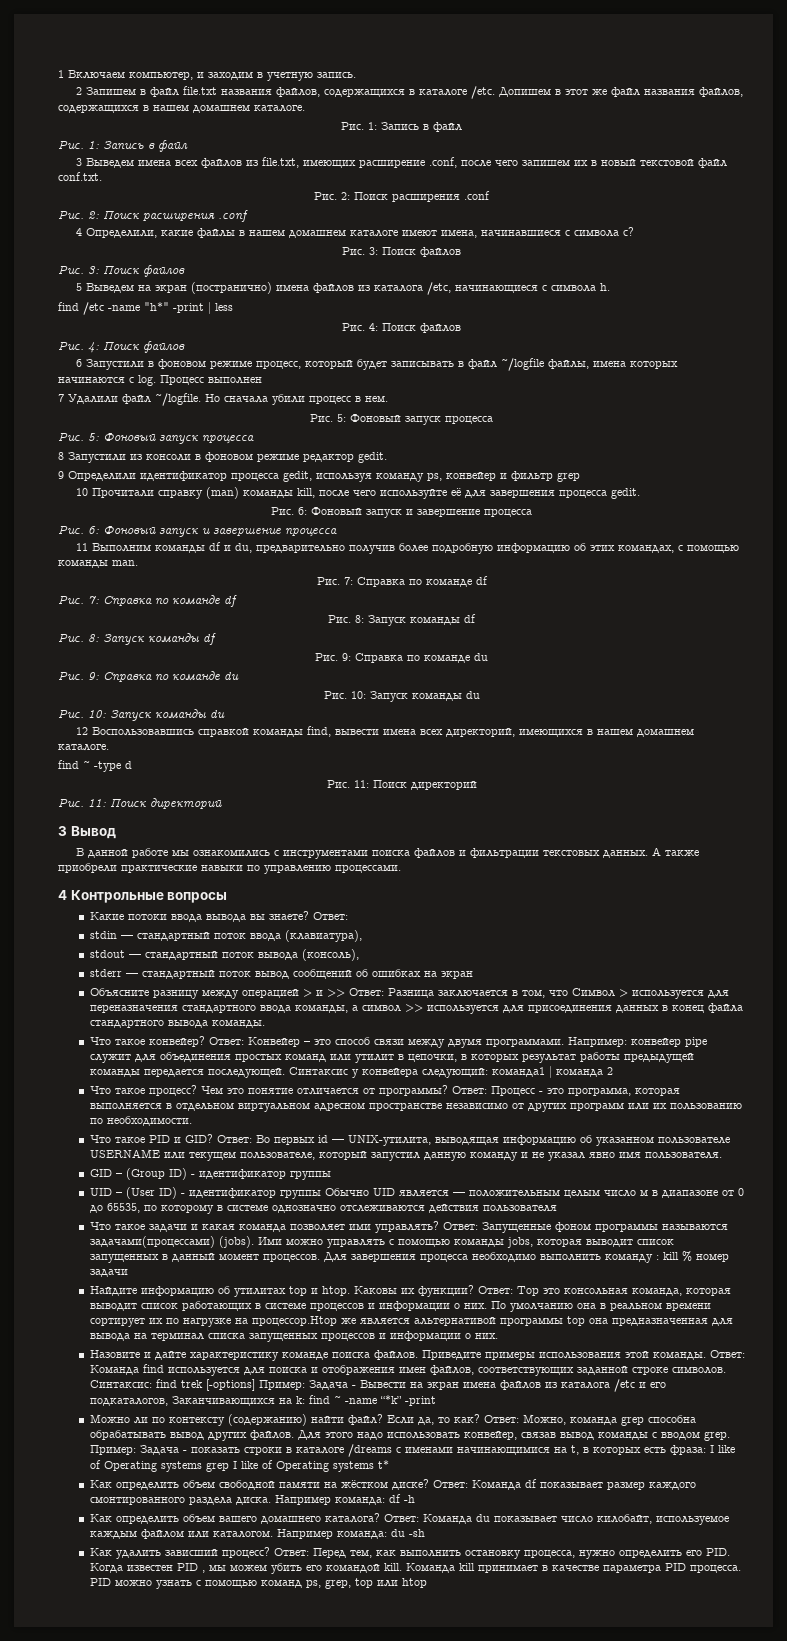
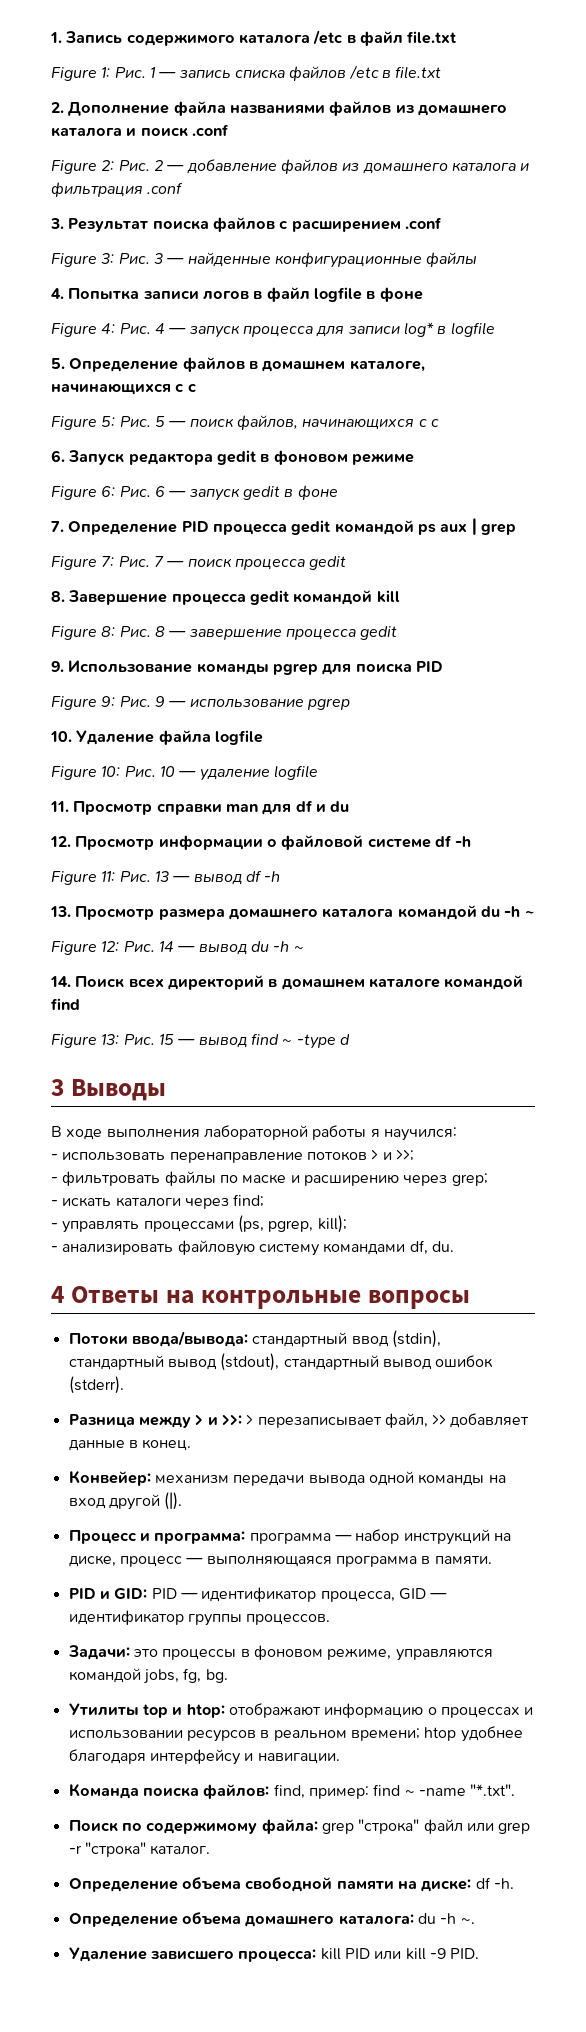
- 1 Включаем компьютер, и заходим в учетную запись.
- 2 Запишем в файл file.txt названия файлов, содержащихся в каталоге /etc. Допишем в этот же файл названия файлов, содержащихся в нашем домашнем каталоге.
- Рис. 1: Запись в файл
- Рис. 1: Запись в файл
- 3 Выведем имена всех файлов из file.txt, имеющих расширение .conf, после чего запишем их в новый текстовой файл conf.txt.
- Рис. 2: Поиск расширения .conf
- Рис. 2: Поиск расширения .conf
- 4 Определили, какие файлы в нашем домашнем каталоге имеют имена, начинавшиеся с символа c?
- Рис. 3: Поиск файлов
- Рис. 3: Поиск файлов
- 5 Выведем на экран (постранично) имена файлов из каталога /etc, начинающиеся с символа h.
- find /etc -name "h*" -print | less
- Рис. 4: Поиск файлов
- Рис. 4: Поиск файлов
- 6 Запустили в фоновом режиме процесс, который будет записывать в файл ~/logfile файлы, имена которых начинаются с log. Процесс выполнен
- 7 Удалили файл ~/logfile. Но сначала убили процесс в нем.
- Рис. 5: Фоновый запуск процесса
- Рис. 5: Фоновый запуск процесса
- 8 Запустили из консоли в фоновом режиме редактор gedit.
- 9 Определили идентификатор процесса gedit, используя команду ps, конвейер и фильтр grep
- 10 Прочитали справку (man) команды kill, после чего используйте её для завершения процесса gedit.
- Рис. 6: Фоновый запуск и завершение процесса
- Рис. 6: Фоновый запуск и завершение процесса
- 11 Выполним команды df и du, предварительно получив более подробную информацию об этих командах, с помощью команды man.
- Рис. 7: Справка по команде df
- Рис. 7: Справка по команде df
- Рис. 8: Запуск команды df
- Рис. 8: Запуск команды df
- Рис. 9: Справка по команде du
- Рис. 9: Справка по команде du
- Рис. 10: Запуск команды du
- Рис. 10: Запуск команды du
- 12 Воспользовавшись справкой команды find, вывести имена всех директорий, имеющихся в нашем домашнем каталоге.
- find ~ -type d
- Рис. 11: Поиск директорий
- Рис. 11: Поиск директорий
- 3 Вывод
+ 1. Запись содержимого каталога /etc в файл file.txt
+ Figure 1: Рис. 1 — запись списка файлов /etc в file.txt
+ 2. Дополнение файла названиями файлов из домашнего каталога и поиск .conf
+ Figure 2: Рис. 2 — добавление файлов из домашнего каталога и фильтрация .conf
+ 3. Результат поиска файлов с расширением .conf
+ Figure 3: Рис. 3 — найденные конфигурационные файлы
+ 4. Попытка записи логов в файл logfile в фоне
+ Figure 4: Рис. 4 — запуск процесса для записи log* в logfile
+ 5. Определение файлов в домашнем каталоге, начинающихся с c
+ Figure 5: Рис. 5 — поиск файлов, начинающихся с c
+ 6. Запуск редактора gedit в фоновом режиме
+ Figure 6: Рис. 6 — запуск gedit в фоне
+ 7. Определение PID процесса gedit командой ps aux | grep
+ Figure 7: Рис. 7 — поиск процесса gedit
+ 8. Завершение процесса gedit командой kill
+ Figure 8: Рис. 8 — завершение процесса gedit
+ 9. Использование команды pgrep для поиска PID
+ Figure 9: Рис. 9 — использование pgrep
+ 10. Удаление файла logfile
+ Figure 10: Рис. 10 — удаление logfile
+ 11. Просмотр справки man для df и du
+ 12. Просмотр информации о файловой системе df -h
+ Figure 11: Рис. 13 — вывод df -h
+ 13. Просмотр размера домашнего каталога командой du -h ~
+ Figure 12: Рис. 14 — вывод du -h ~
+ 14. Поиск всех директорий в домашнем каталоге командой find
+ Figure 13: Рис. 15 — вывод find ~ -type d
+ 3 Выводы
- В данной работе мы ознакомились с инструментами поиска файлов и фильтрации текстовых данных. А также приобрели практические навыки по управлению процессами.
- 4 Контрольные вопросы
- Какие потоки ввода вывода вы знаете? Ответ:
- stdin — стандартный поток ввода (клавиатура),
- stdout — стандартный поток вывода (консоль),
- stderr — стандартный поток вывод сообщений об ошибках на экран
- Объясните разницу между операцией > и >> Ответ: Разница заключается в том, что Символ > используется для переназначения стандартного ввода команды, а символ >> используется для присоединения данных в конец файла стандартного вывода команды.
- Что такое конвейер? Ответ: Конвейер – это способ связи между двумя программами. Например: конвейер pipe служит для объединения простых команд или утилит в цепочки, в которых результат работы предыдущей команды передается последующей. Синтаксис у конвейера следующий: команда1 | команда 2
- Что такое процесс? Чем это понятие отличается от программы? Ответ: Процесс - это программа, которая выполняется в отдельном виртуальном адресном пространстве независимо от других программ или их пользованию по необходимости.
- Что такое PID и GID? Ответ: Во первых id — UNIX-утилита, выводящая информацию об указанном пользователе USERNAME или текущем пользователе, который запустил данную команду и не указал явно имя пользователя.
- GID – (Group ID) - идентификатор группы
- UID – (User ID) - идентификатор группы Обычно UID является — положительным целым число м в диапазоне от 0 до 65535, по которому в системе однозначно отслеживаются действия пользователя
- Что такое задачи и какая команда позволяет ими управлять? Ответ: Запущенные фоном программы называются задачами(процессами) (jobs). Ими можно управлять с помощью команды jobs, которая выводит список запущенных в данный момент процессов. Для завершения процесса необходимо выполнить команду : kill % номер задачи
- Найдите информацию об утилитах top и htop. Каковы их функции? Ответ: Top это консольная команда, которая выводит список работающих в системе процессов и информации о них. По умолчанию она в реальном времени сортирует их по нагрузке на процессор.Htop же является альтернативой программы top она предназначенная для вывода на терминал списка запущенных процессов и информации о них.
- Назовите и дайте характеристику команде поиска файлов. Приведите примеры использования этой команды. Ответ: Команда find используется для поиска и отображения имен файлов, соответствующих заданной строке символов. Синтаксис: find trek [-options] Пример: Задача - Вывести на экран имена файлов из каталога /etc и его подкаталогов, Заканчивающихся на k: find ~ -name “*k” -print
- Можно ли по контексту (содержанию) найти файл? Если да, то как? Ответ: Можно, команда grep способна обрабатывать вывод других файлов. Для этого надо использовать конвейер, связав вывод команды с вводом grep. Пример: Задача - показать строки в каталоге /dreams с именами начинающимися на t, в которых есть фраза: I like of Operating systems grep I like of Operating systems t*
- Как определить объем свободной памяти на жёстком диске? Ответ: Команда df показывает размер каждого смонтированного раздела диска. Например команда: df -h
- Как определить объем вашего домашнего каталога? Ответ: Команда du показывает число килобайт, используемое каждым файлом или каталогом. Например команда: du -sh
- Как удалить зависший процесс? Ответ: Перед тем, как выполнить остановку процесса, нужно определить его PID. Когда известен PID , мы можем убить его командой kill. Команда kill принимает в качестве параметра PID процесса. PID можно узнать с помощью команд ps, grep, top или htop
+ В ходе выполнения лабораторной работы я научился:
+ - использовать перенаправление потоков > и >>;
+ - фильтровать файлы по маске и расширению через grep;
+ - искать каталоги через find;
+ - управлять процессами (ps, pgrep, kill);
+ - анализировать файловую систему командами df, du.
+ 4 Ответы на контрольные вопросы
+ Потоки ввода/вывода: стандартный ввод (stdin), стандартный вывод (stdout), стандартный вывод ошибок (stderr).
+ Разница между > и >>: > перезаписывает файл, >> добавляет данные в конец.
+ Конвейер: механизм передачи вывода одной команды на вход другой (|).
+ Процесс и программа: программа — набор инструкций на диске, процесс — выполняющаяся программа в памяти.
+ PID и GID: PID — идентификатор процесса, GID — идентификатор группы процессов.
+ Задачи: это процессы в фоновом режиме, управляются командой jobs, fg, bg.
+ Утилиты top и htop: отображают информацию о процессах и использовании ресурсов в реальном времени; htop удобнее благодаря интерфейсу и навигации.
+ Команда поиска файлов: find, пример: find ~ -name "*.txt".
+ Поиск по содержимому файла: grep "строка" файл или grep -r "строка" каталог.
+ Определение объема свободной памяти на диске: df -h.
+ Определение объема домашнего каталога: du -h ~.
+ Удаление зависшего процесса: kill PID или kill -9 PID.

